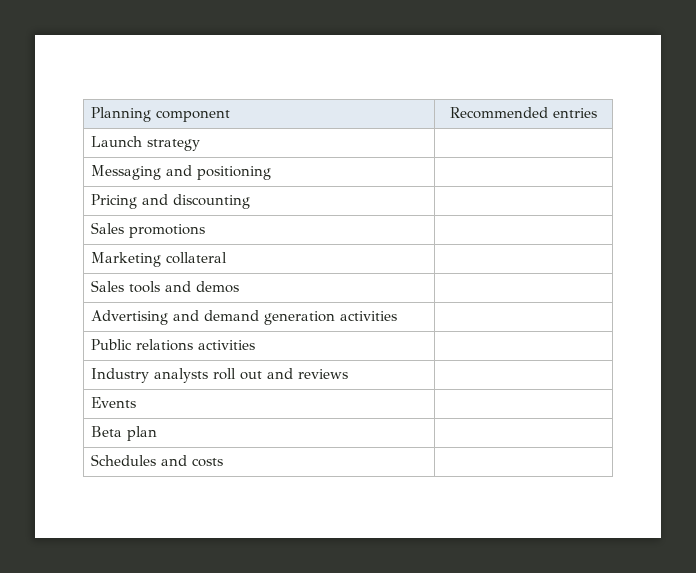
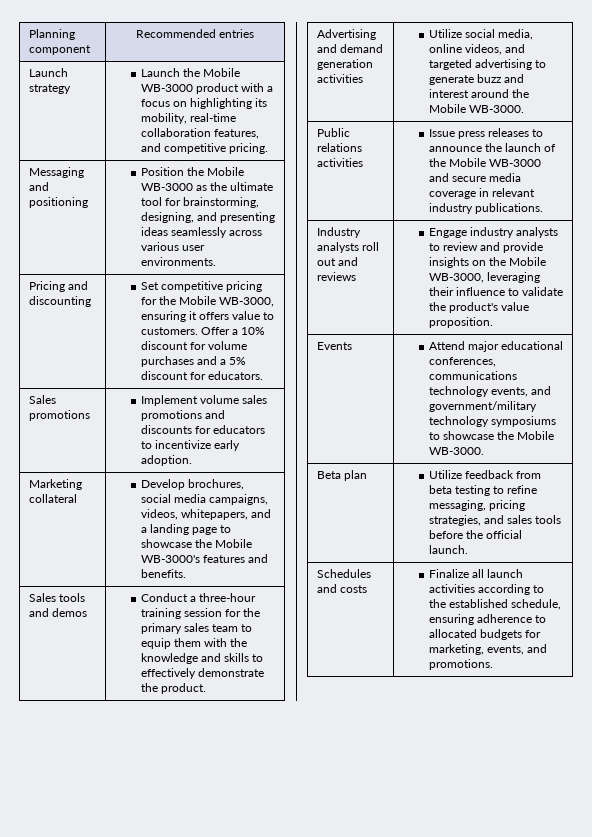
- Launch strategy |
- Messaging and positioning |
- Pricing and discounting |
- Sales promotions |
- Marketing collateral |
- Sales tools and demos |
+ Launch strategy | Launch the Mobile WB-3000 product with a focus on highlighting its mobility, real-time collaboration features, and competitive pricing.
+ Messaging and positioning | Position the Mobile WB-3000 as the ultimate tool for brainstorming, designing, and presenting ideas seamlessly across various user environments.
+ Pricing and discounting | Set competitive pricing for the Mobile WB-3000, ensuring it offers value to customers. Offer a 10% discount for volume purchases and a 5% discount for educators.
+ Sales promotions | Implement volume sales promotions and discounts for educators to incentivize early adoption.
+ Marketing collateral | Develop brochures, social media campaigns, videos, whitepapers, and a landing page to showcase the Mobile WB-3000's features and benefits.
+ Sales tools and demos | Conduct a three-hour training session for the primary sales team to equip them with the knowledge and skills to effectively demonstrate the product.
- Advertising and demand generation activities |
- Public relations activities |
+ Advertising and demand generation activities | Utilize social media, online videos, and targeted advertising to generate buzz and interest around the Mobile WB-3000.
+ Public relations activities | Issue press releases to announce the launch of the Mobile WB-3000 and secure media coverage in relevant industry publications.
- Industry analysts roll out and reviews |
- Events |
- Beta plan |
- Schedules and costs |
+ Industry analysts roll out and reviews | Engage industry analysts to review and provide insights on the Mobile WB-3000, leveraging their influence to validate the product's value proposition.
+ Events | Attend major educational conferences, communications technology events, and government/military technology symposiums to showcase the Mobile WB-3000.
+ Beta plan | Utilize feedback from beta testing to refine messaging, pricing strategies, and sales tools before the official launch.
+ Schedules and costs | Finalize all launch activities according to the established schedule, ensuring adherence to allocated budgets for marketing, events, and promotions.

